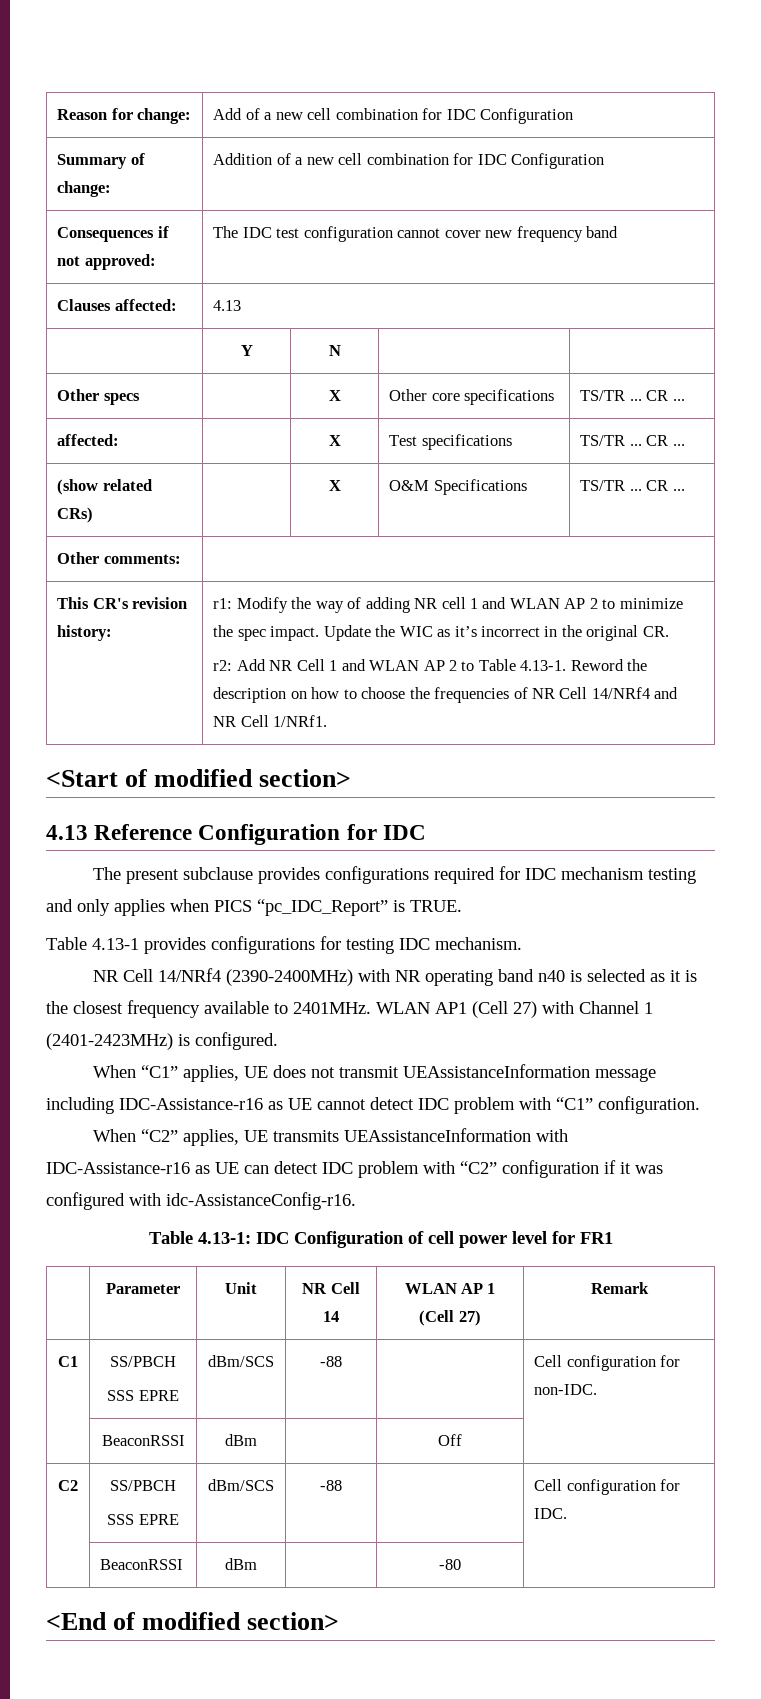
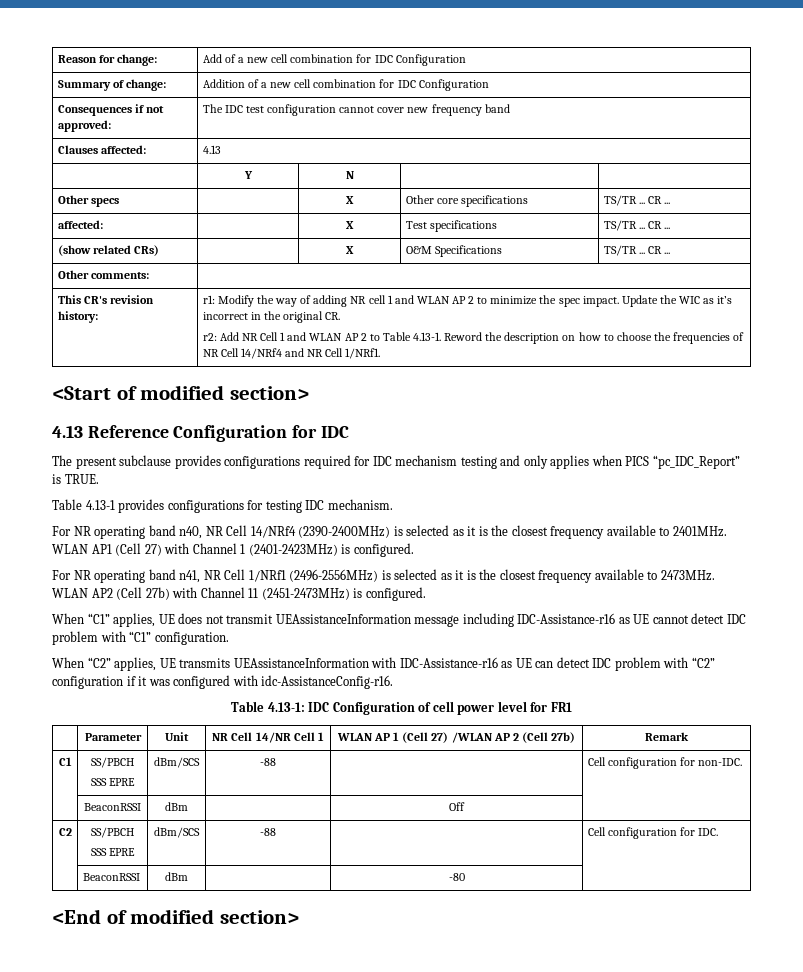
- NR Cell 14/NRf4 (2390-2400MHz) with NR operating band n40 is selected as it is the closest frequency available to 2401MHz.
+ For NR operating band n40, NR Cell 14/NRf4 (2390-2400MHz) is selected as it is the closest frequency available to 2401MHz.
+ For NR operating band n41, NR Cell 1/NRf1 (2496-2556MHz) is selected as it is the closest frequency available to 2473MHz. WLAN AP2 (Cell 27b) with Channel 11 (2451-2473MHz) is configured.
- | Parameter | Unit | NR Cell 14 | WLAN AP 1 (Cell 27) | Remark
+ | Parameter | Unit | NR Cell 14/NR Cell 1 | WLAN AP 1 (Cell 27) /WLAN AP 2 (Cell 27b) | Remark

